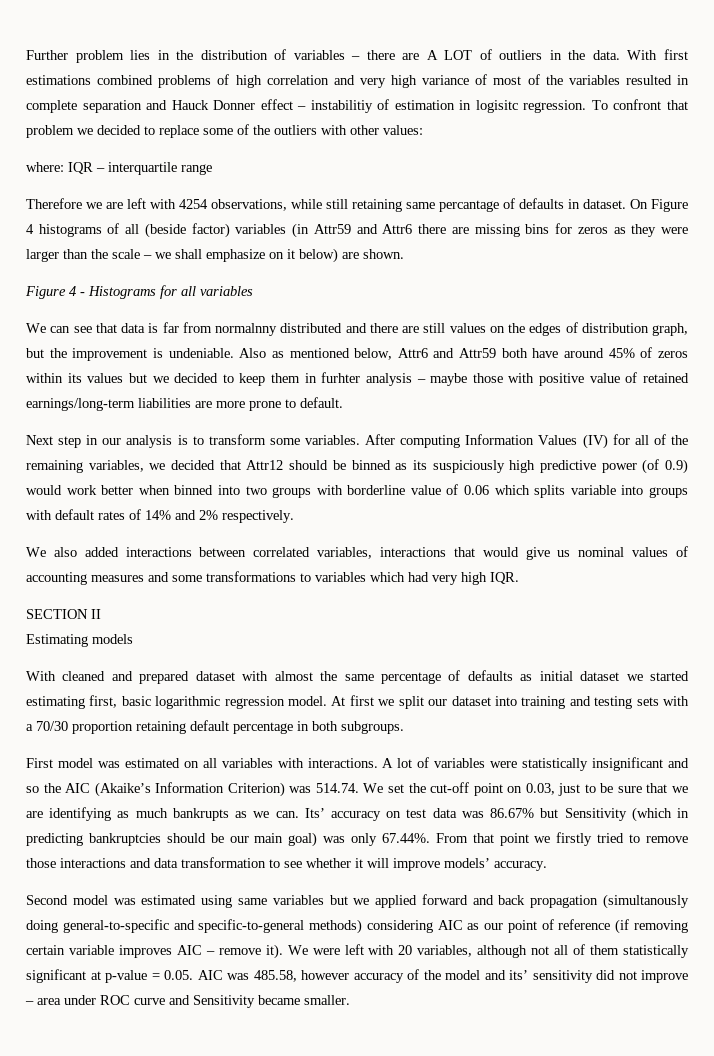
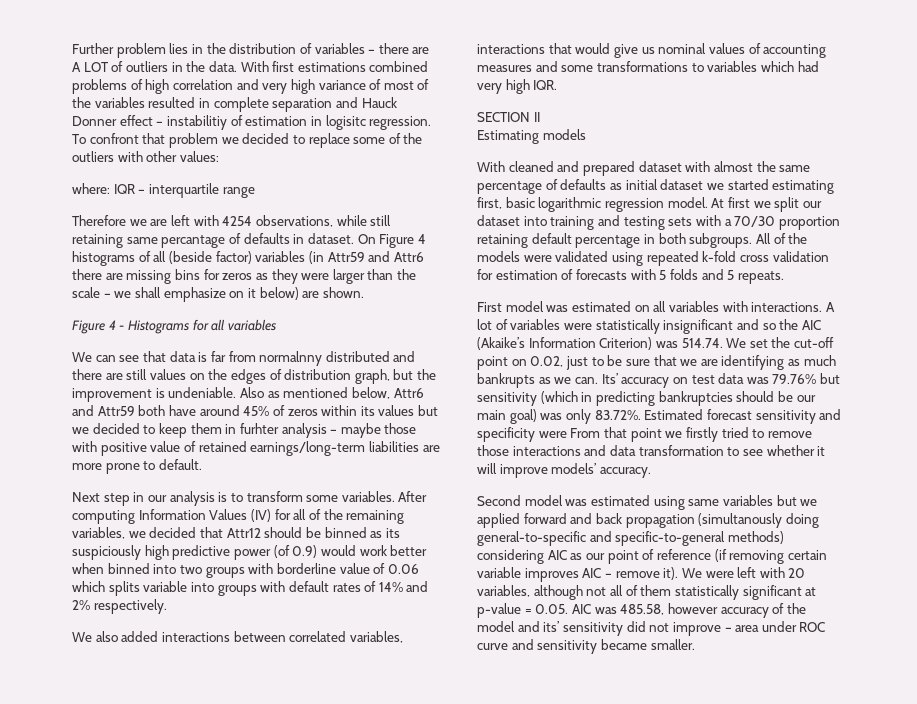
+ All of the models were validated using repeated k-fold cross validation for estimation of forecasts with 5 folds and 5 repeats.
- A lot of variables were statistically insignificant and so the AIC (Akaike’s Information Criterion) was 514.74. We set the cut-off point on 0.03, just to be sure that we are identifying as much bankrupts as we can.
+ A lot of variables were statistically insignificant and so the AIC (Akaike’s Information Criterion) was 514.74. We set the cut-off point on 0.02, just to be sure that we are identifying as much bankrupts as we can.
- Its’ accuracy on test data was 86.67% but Sensitivity (which in predicting bankruptcies should be our main goal) was only 67.44%. From that point we firstly tried to remove those interactions and data transformation to see whether it will improve models’ accuracy.
+ Its’ accuracy on test data was 79.76% but sensitivity (which in predicting bankruptcies should be our main goal) was only 83.72%. Estimated forecast sensitivity and specificity were From that point we firstly tried to remove those interactions and data transformation to see whether it will improve models’ accuracy.
- We were left with 20 variables, although not all of them statistically significant at p-value = 0.05. AIC was 485.58, however accuracy of the model and its’ sensitivity did not improve – area under ROC curve and Sensitivity became smaller.
+ We were left with 20 variables, although not all of them statistically significant at p-value = 0.05. AIC was 485.58, however accuracy of the model and its’ sensitivity did not improve – area under ROC curve and sensitivity became smaller.

